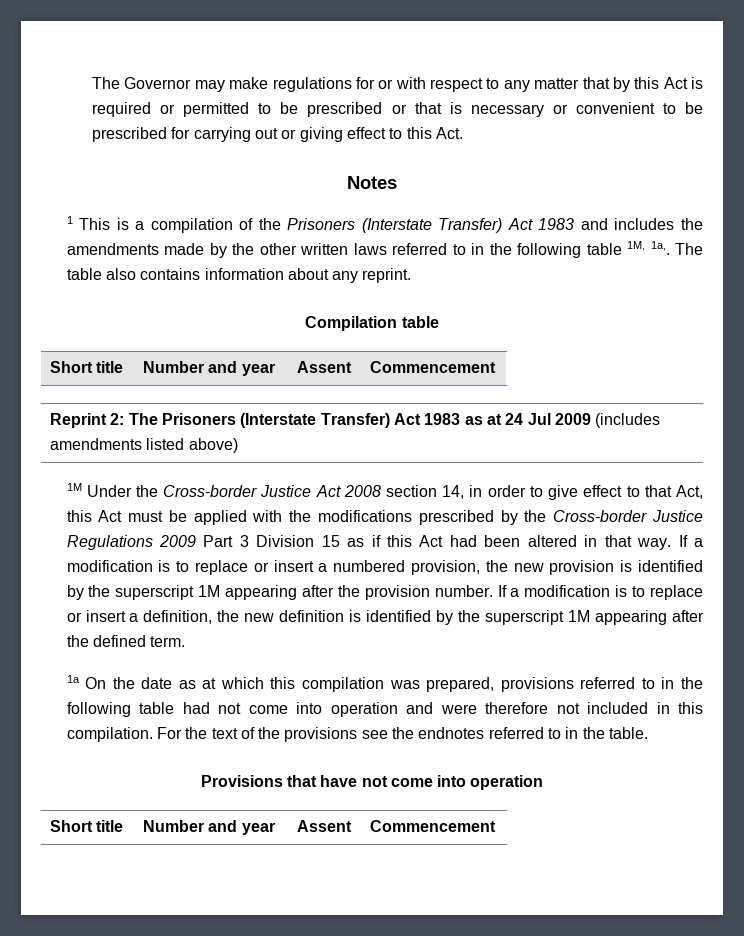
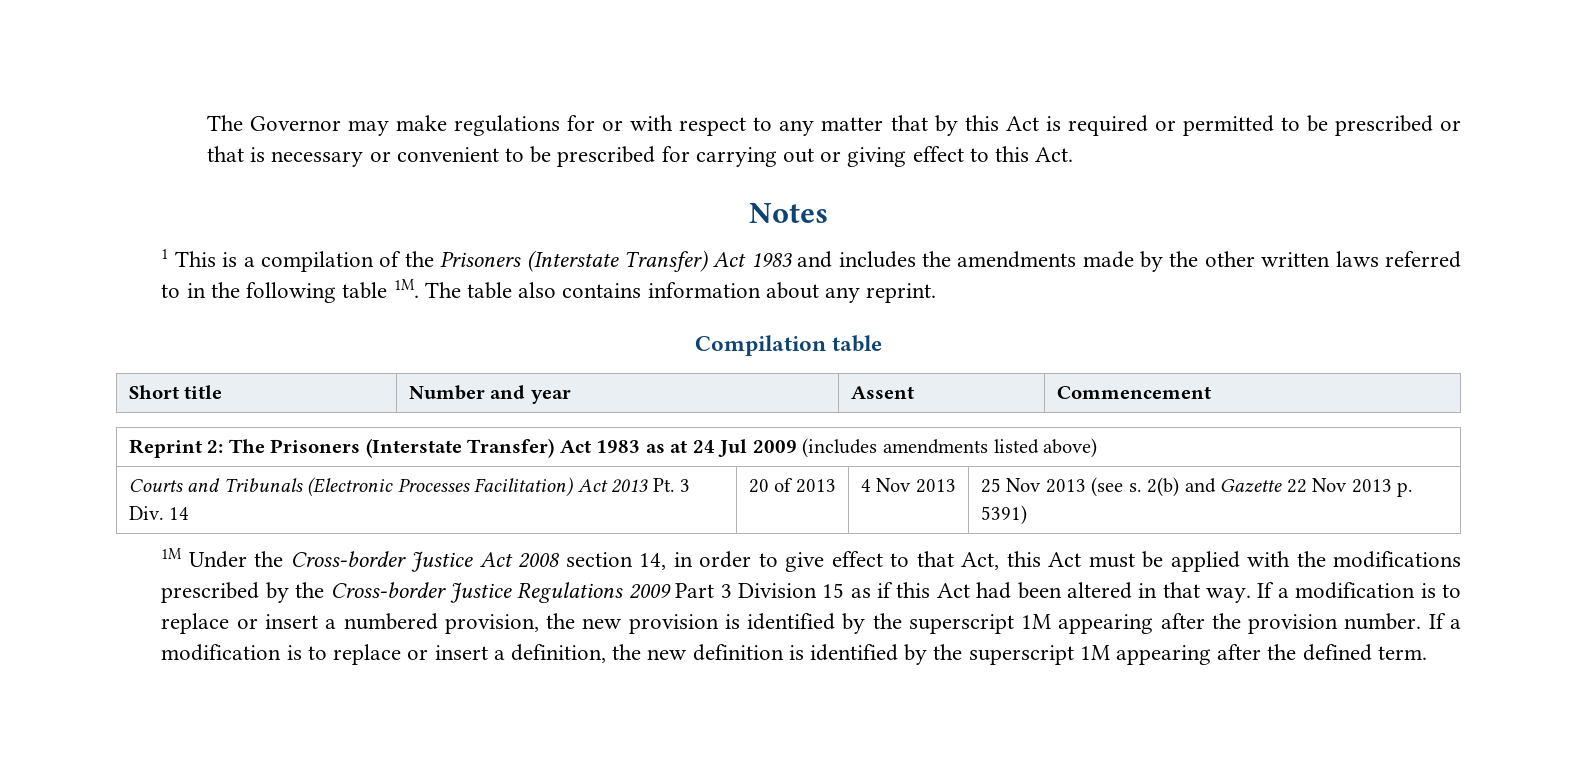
- 1 This is a compilation of the Prisoners (Interstate Transfer) Act 1983 and includes the amendments made by the other written laws referred to in the following table 1M, 1a,.
+ 1 This is a compilation of the Prisoners (Interstate Transfer) Act 1983 and includes the amendments made by the other written laws referred to in the following table 1M.
+ Courts and Tribunals (Electronic Processes Facilitation) Act 2013 Pt. 3 Div. 14 | 20 of 2013 | 4 Nov 2013 | 25 Nov 2013 (see s. 2(b) and Gazette 22 Nov 2013 p. 5391)
- 1a On the date as at which this compilation was prepared, provisions referred to in the following table had not come into operation and were therefore not included in this compilation. For the text of the provisions see the endnotes referred to in the table.
- Provisions that have not come into operation
- Short title | Number and year | Assent | Commencement

